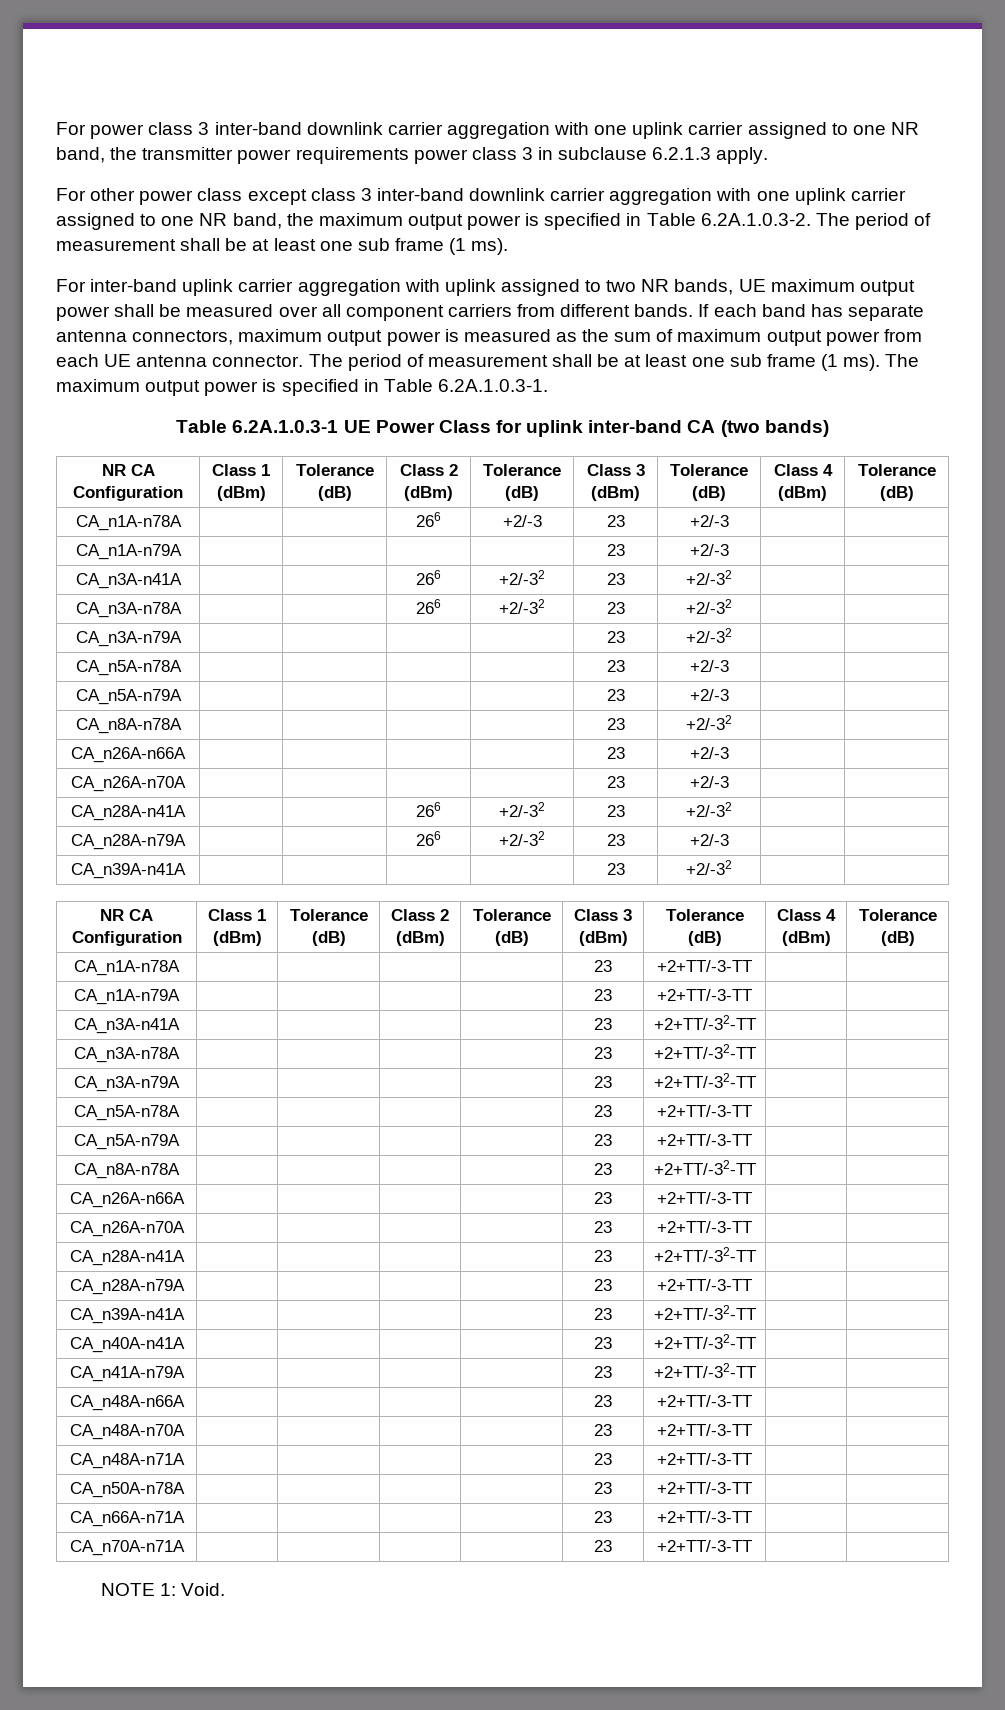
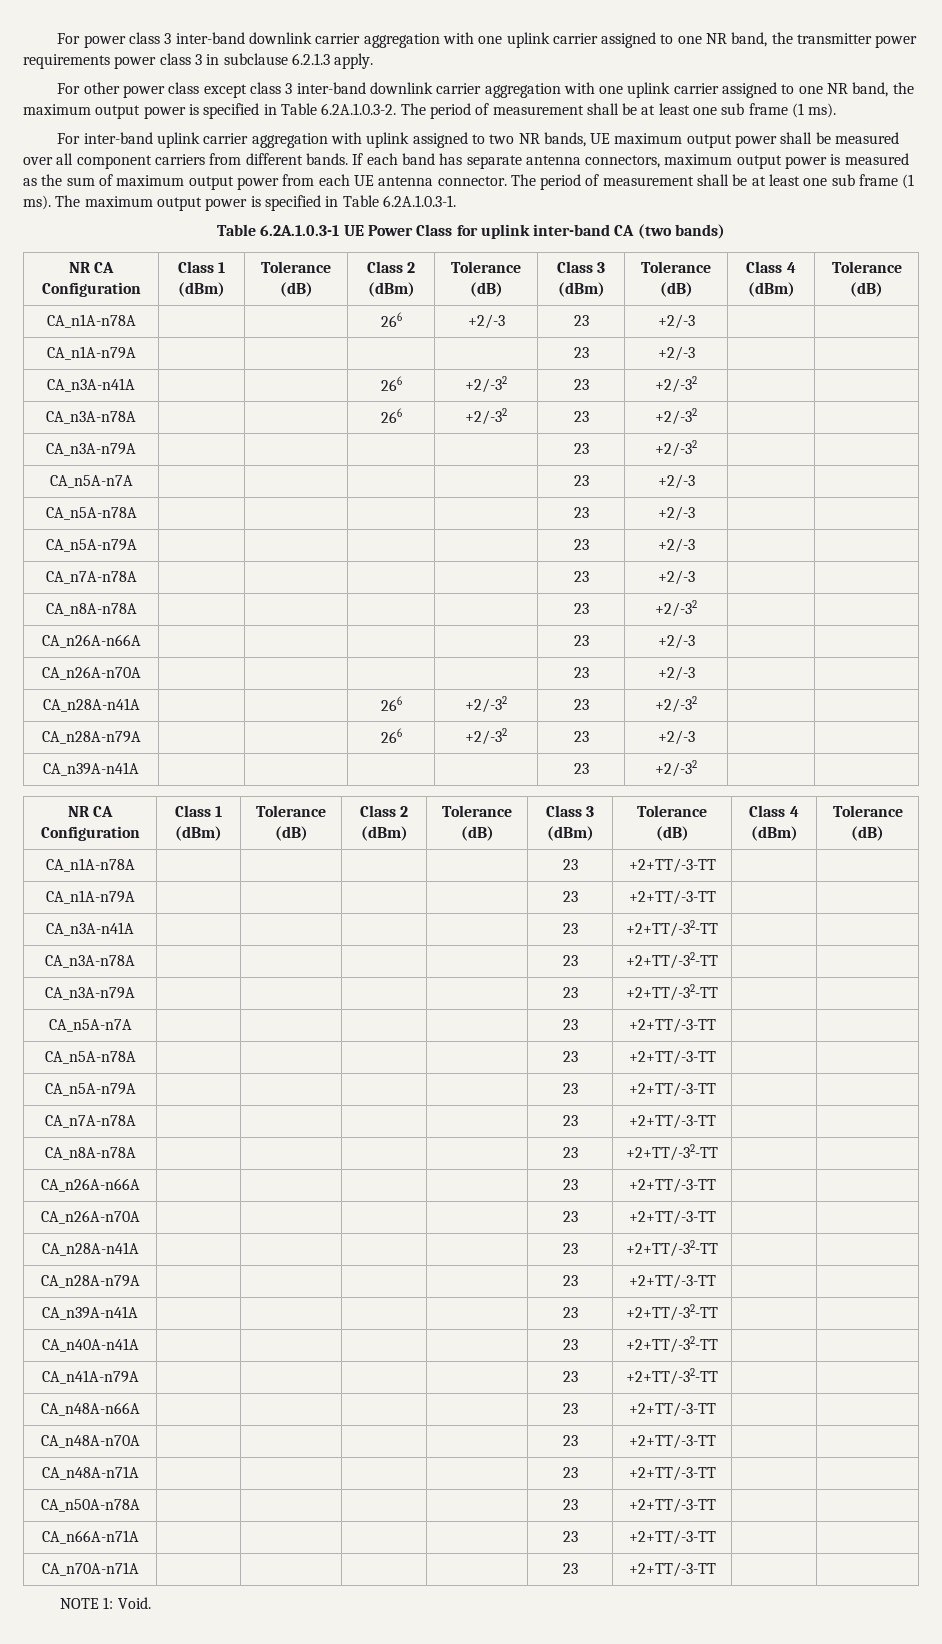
+ CA_n5A-n7A | | | | | 23 | +2/-3 | |
+ CA_n7A-n78A | | | | | 23 | +2/-3 | |
+ CA_n5A-n7A | | | | | 23 | +2+TT/-3-TT | |
+ CA_n7A-n78A | | | | | 23 | +2+TT/-3-TT | |

